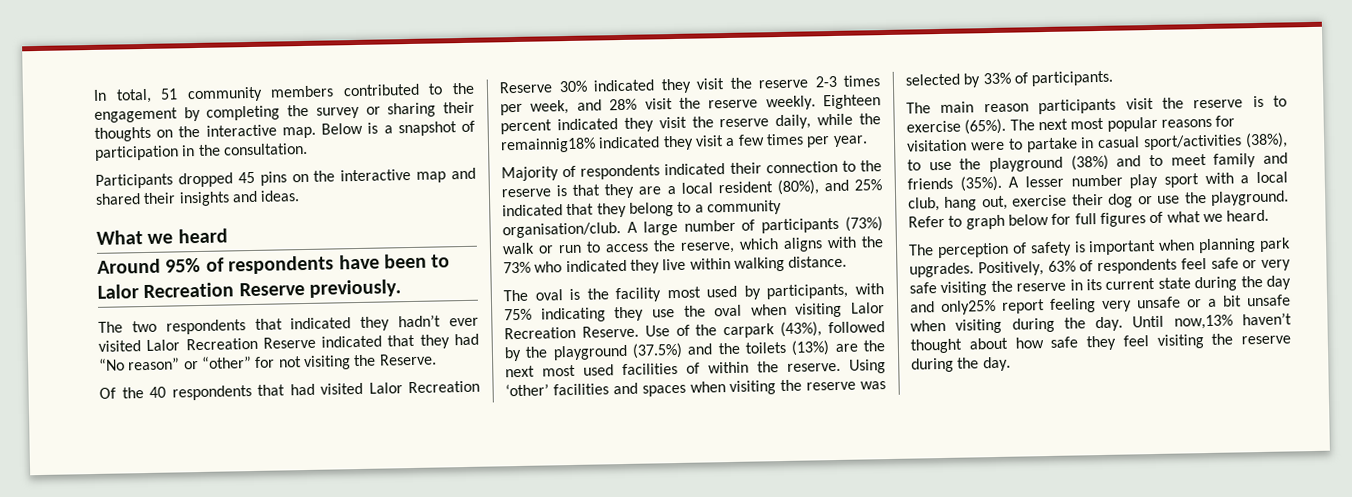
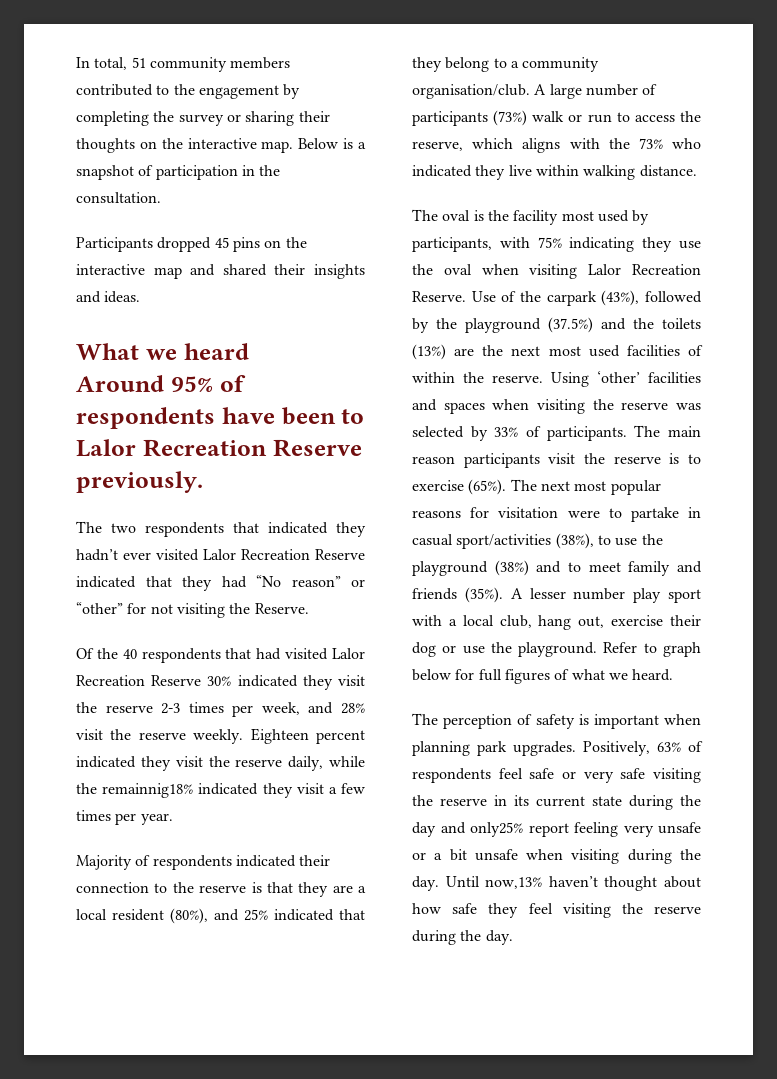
- Using ‘other’ facilities and spaces when visiting the reserve was selected by 33% of participants.
- The main reason participants visit the reserve is to exercise (65%).
+ Using ‘other’ facilities and spaces when visiting the reserve was selected by 33% of participants. The main reason participants visit the reserve is to exercise (65%).

